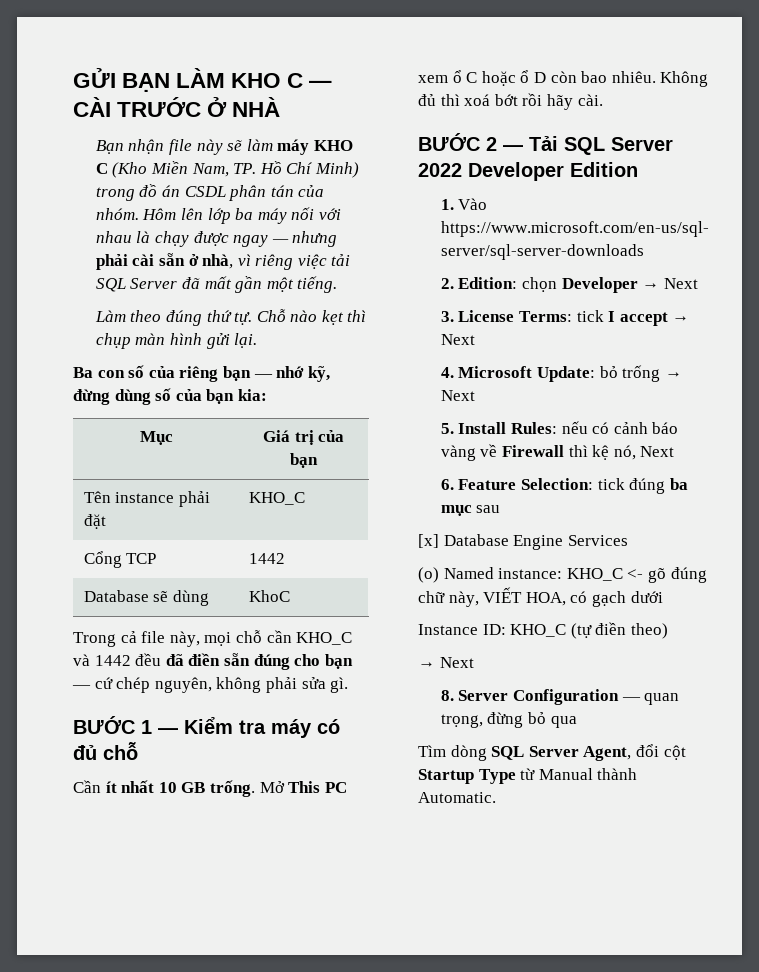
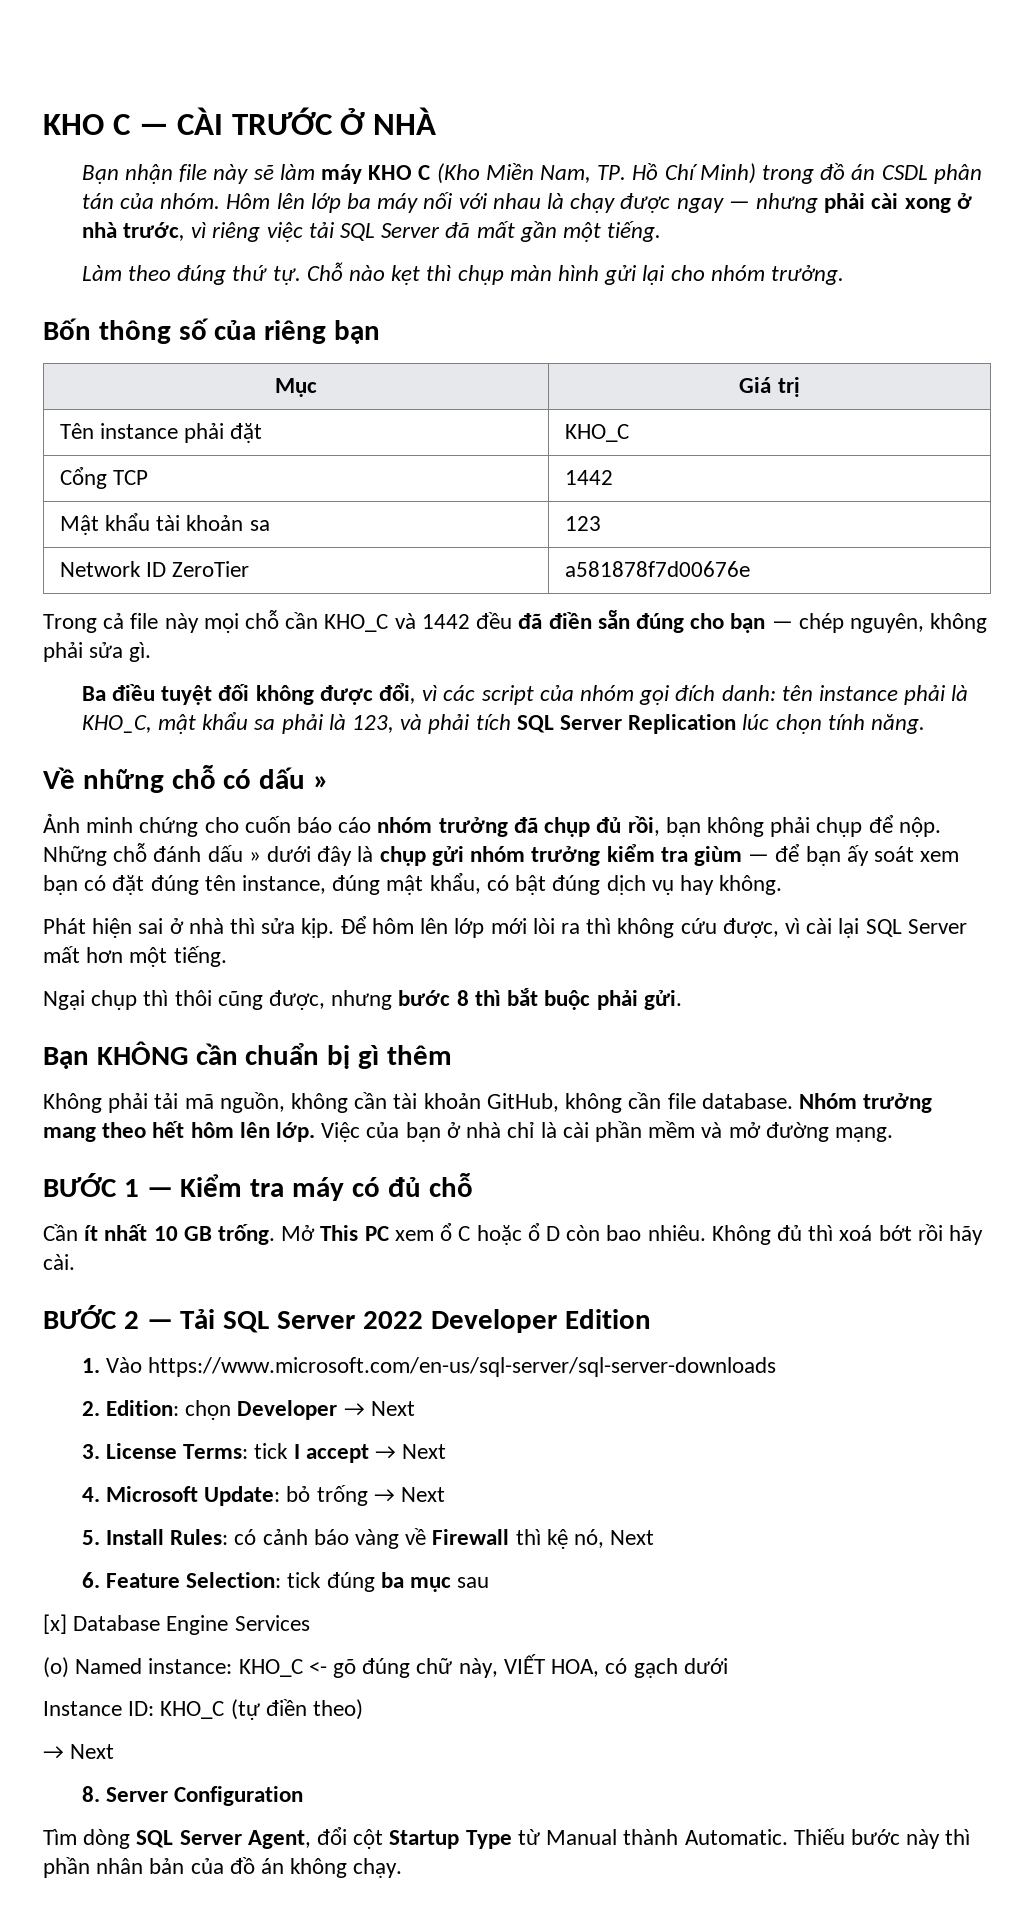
- GỬI BẠN LÀM KHO C — CÀI TRƯỚC Ở NHÀ
+ KHO C — CÀI TRƯỚC Ở NHÀ
- Hôm lên lớp ba máy nối với nhau là chạy được ngay — nhưng phải cài sẵn ở nhà, vì riêng việc tải SQL Server đã mất gần một tiếng.
+ Hôm lên lớp ba máy nối với nhau là chạy được ngay — nhưng phải cài xong ở nhà trước, vì riêng việc tải SQL Server đã mất gần một tiếng.
- Chỗ nào kẹt thì chụp màn hình gửi lại.
- Ba con số của riêng bạn — nhớ kỹ, đừng dùng số của bạn kia:
+ Chỗ nào kẹt thì chụp màn hình gửi lại cho nhóm trưởng.
+ Bốn thông số của riêng bạn
- Mục | Giá trị của bạn
+ Mục | Giá trị
- Database sẽ dùng | KhoC
+ Mật khẩu tài khoản sa | 123
+ Network ID ZeroTier | a581878f7d00676e
- Trong cả file này, mọi chỗ cần KHO_C và 1442 đều đã điền sẵn đúng cho bạn — cứ chép nguyên, không phải sửa gì.
+ Trong cả file này mọi chỗ cần KHO_C và 1442 đều đã điền sẵn đúng cho bạn — chép nguyên, không phải sửa gì.
+ Ba điều tuyệt đối không được đổi, vì các script của nhóm gọi đích danh: tên instance phải là KHO_C, mật khẩu sa phải là 123, và phải tích SQL Server Replication lúc chọn tính năng.
+ Về những chỗ có dấu »
+ Ảnh minh chứng cho cuốn báo cáo nhóm trưởng đã chụp đủ rồi, bạn không phải chụp để nộp. Những chỗ đánh dấu » dưới đây là chụp gửi nhóm trưởng kiểm tra giùm — để bạn ấy soát xem bạn có đặt đúng tên instance, đúng mật khẩu, có bật đúng dịch vụ hay không.
+ Phát hiện sai ở nhà thì sửa kịp. Để hôm lên lớp mới lòi ra thì không cứu được, vì cài lại SQL Server mất hơn một tiếng.
+ Ngại chụp thì thôi cũng được, nhưng bước 8 thì bắt buộc phải gửi.
+ Bạn KHÔNG cần chuẩn bị gì thêm
+ Không phải tải mã nguồn, không cần tài khoản GitHub, không cần file database. Nhóm trưởng mang theo hết hôm lên lớp. Việc của bạn ở nhà chỉ là cài phần mềm và mở đường mạng.
- 5. Install Rules: nếu có cảnh báo vàng về Firewall thì kệ nó, Next
+ 5. Install Rules: có cảnh báo vàng về Firewall thì kệ nó, Next
- 8. Server Configuration — quan trọng, đừng bỏ qua
+ 8. Server Configuration
+ Thiếu bước này thì phần nhân bản của đồ án không chạy.

